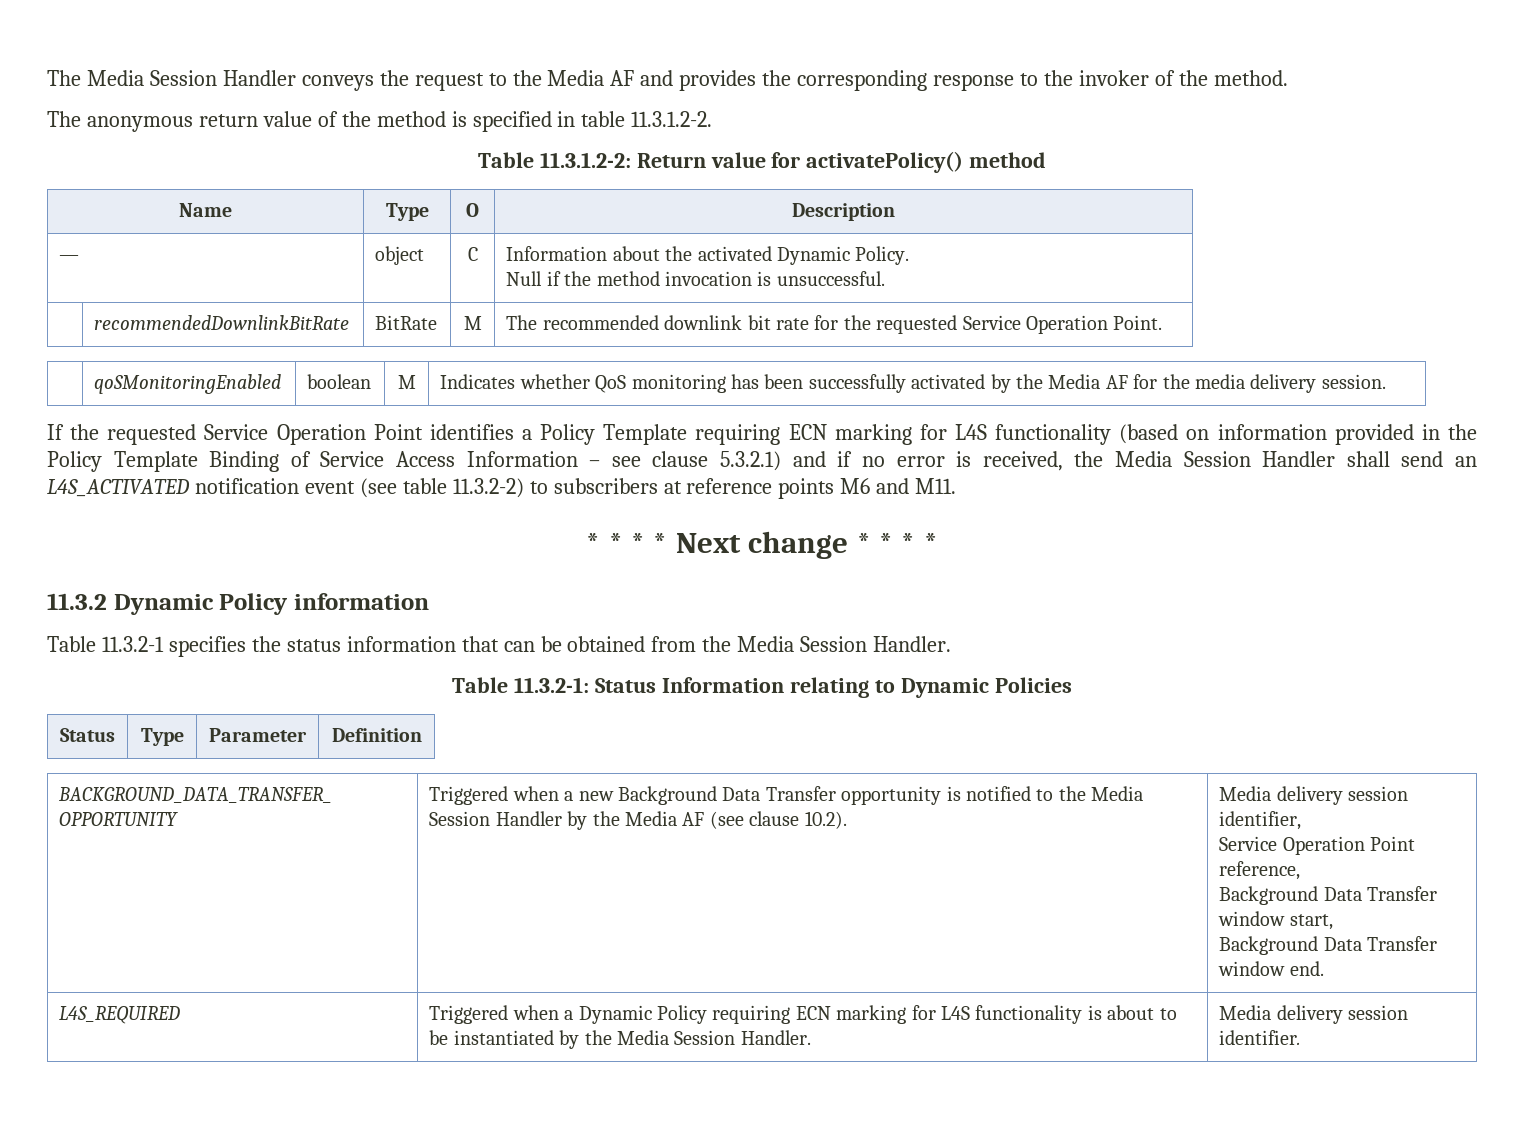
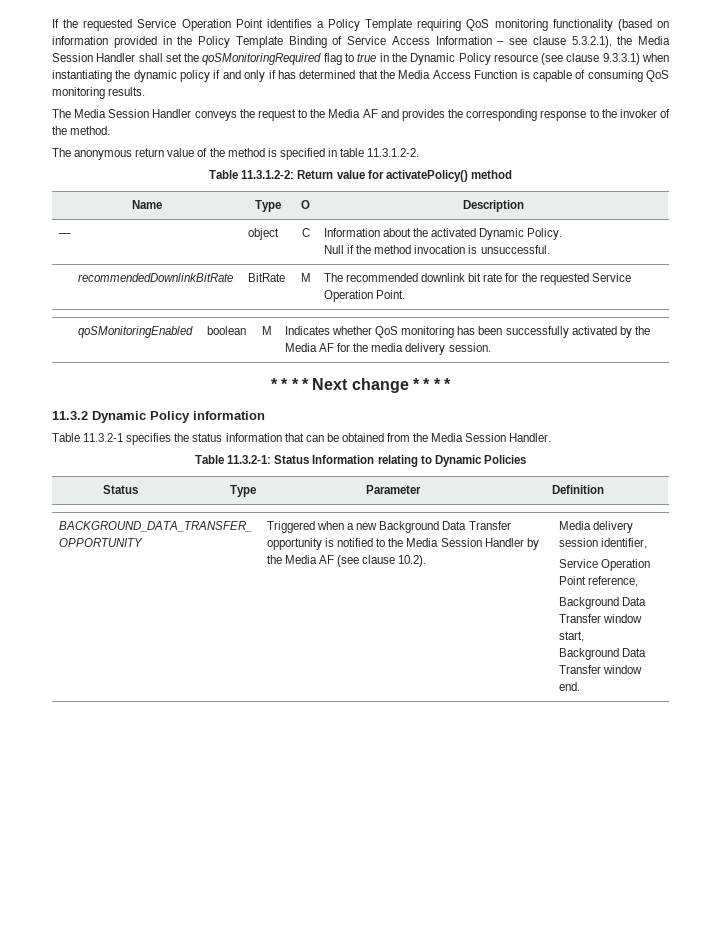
+ If the requested Service Operation Point identifies a Policy Template requiring QoS monitoring functionality (based on information provided in the Policy Template Binding of Service Access Information – see clause 5.3.2.1), the Media Session Handler shall set the qoSMonitoringRequired flag to true in the Dynamic Policy resource (see clause 9.3.3.1) when instantiating the dynamic policy if and only if has determined that the Media Access Function is capable of consuming QoS monitoring results.
- If the requested Service Operation Point identifies a Policy Template requiring ECN marking for L4S functionality (based on information provided in the Policy Template Binding of Service Access Information – see clause 5.3.2.1) and if no error is received, the Media Session Handler shall send an L4S_ACTIVATED notification event (see table 11.3.2-2) to subscribers at reference points M6 and M11.
- L4S_REQUIRED | Triggered when a Dynamic Policy requiring ECN marking for L4S functionality is about to be instantiated by the Media Session Handler. | Media delivery session identifier.

